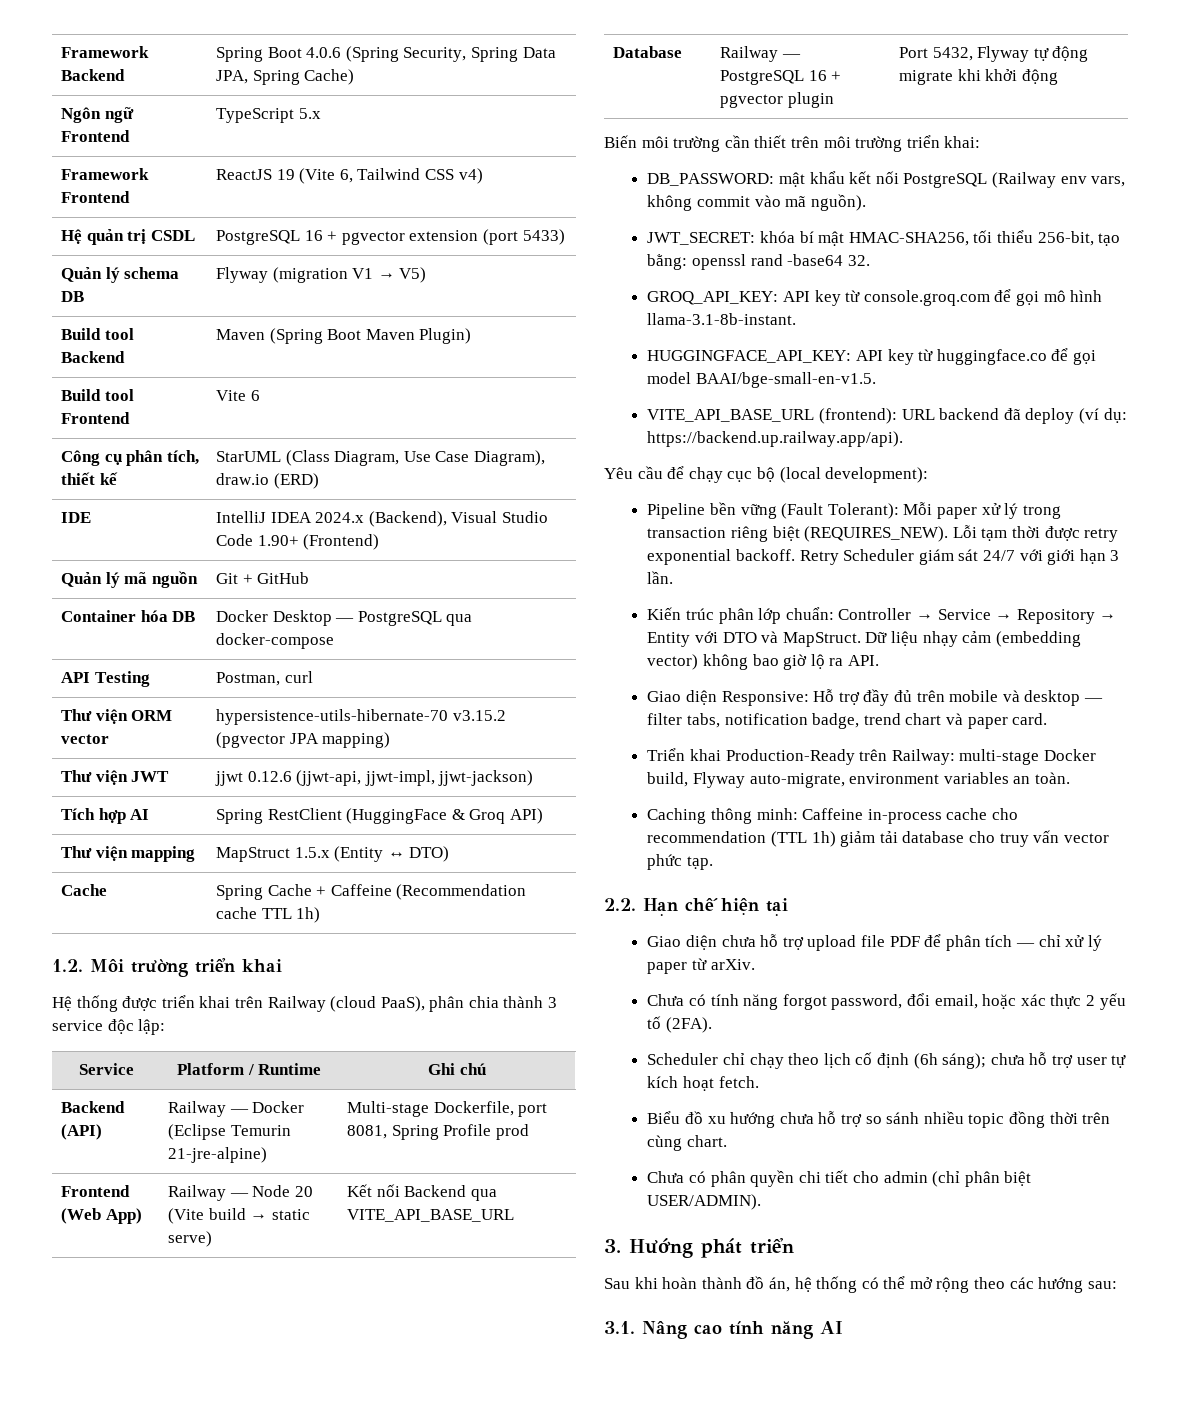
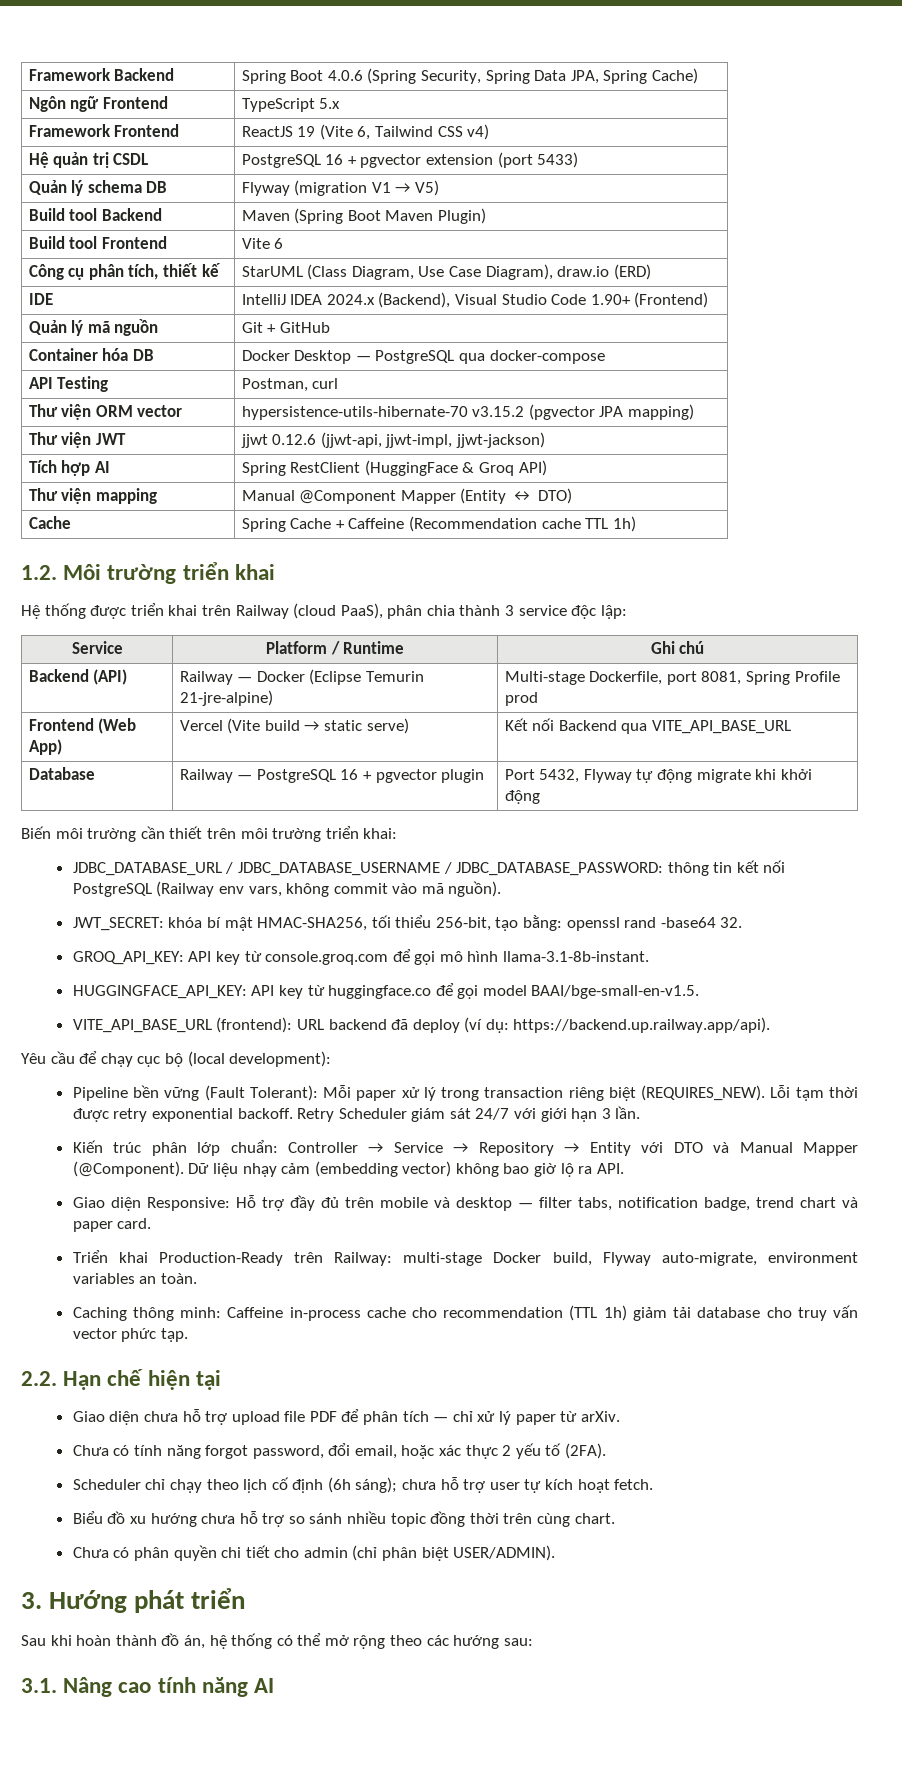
- Thư viện mapping | MapStruct 1.5.x (Entity ↔ DTO)
+ Thư viện mapping | Manual @Component Mapper (Entity ↔ DTO)
- Frontend (Web App) | Railway — Node 20 (Vite build → static serve) | Kết nối Backend qua VITE_API_BASE_URL
+ Frontend (Web App) | Vercel (Vite build → static serve) | Kết nối Backend qua VITE_API_BASE_URL
- DB_PASSWORD: mật khẩu kết nối PostgreSQL (Railway env vars, không commit vào mã nguồn).
+ JDBC_DATABASE_URL / JDBC_DATABASE_USERNAME / JDBC_DATABASE_PASSWORD: thông tin kết nối PostgreSQL (Railway env vars, không commit vào mã nguồn).
- Kiến trúc phân lớp chuẩn: Controller → Service → Repository → Entity với DTO và MapStruct.
+ Kiến trúc phân lớp chuẩn: Controller → Service → Repository → Entity với DTO và Manual Mapper (@Component).

